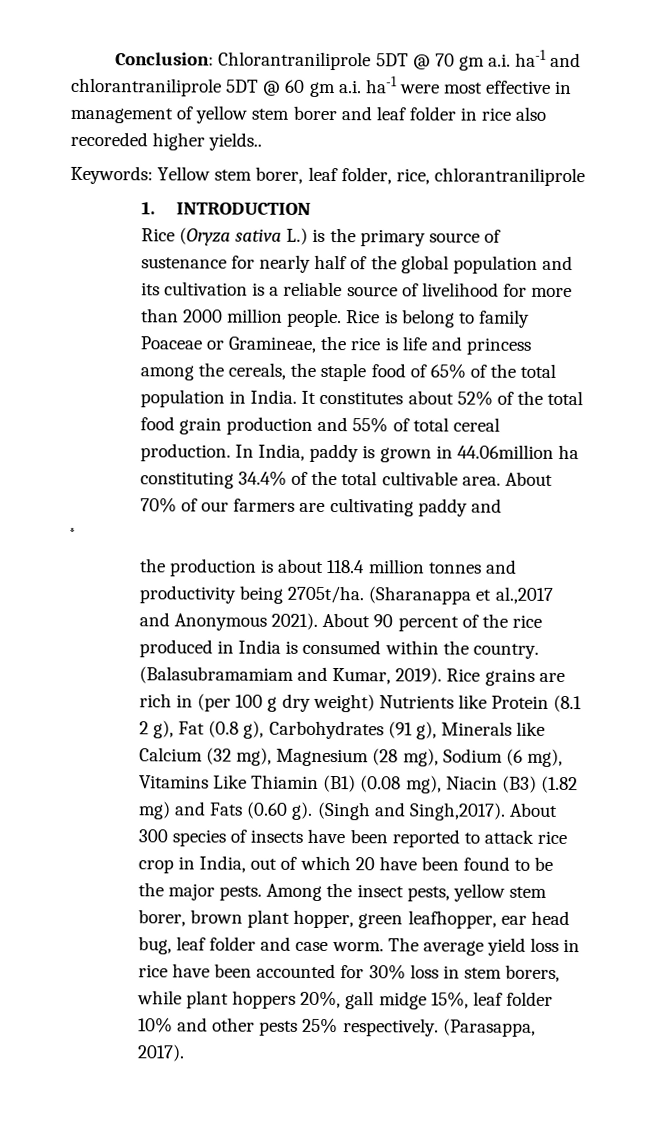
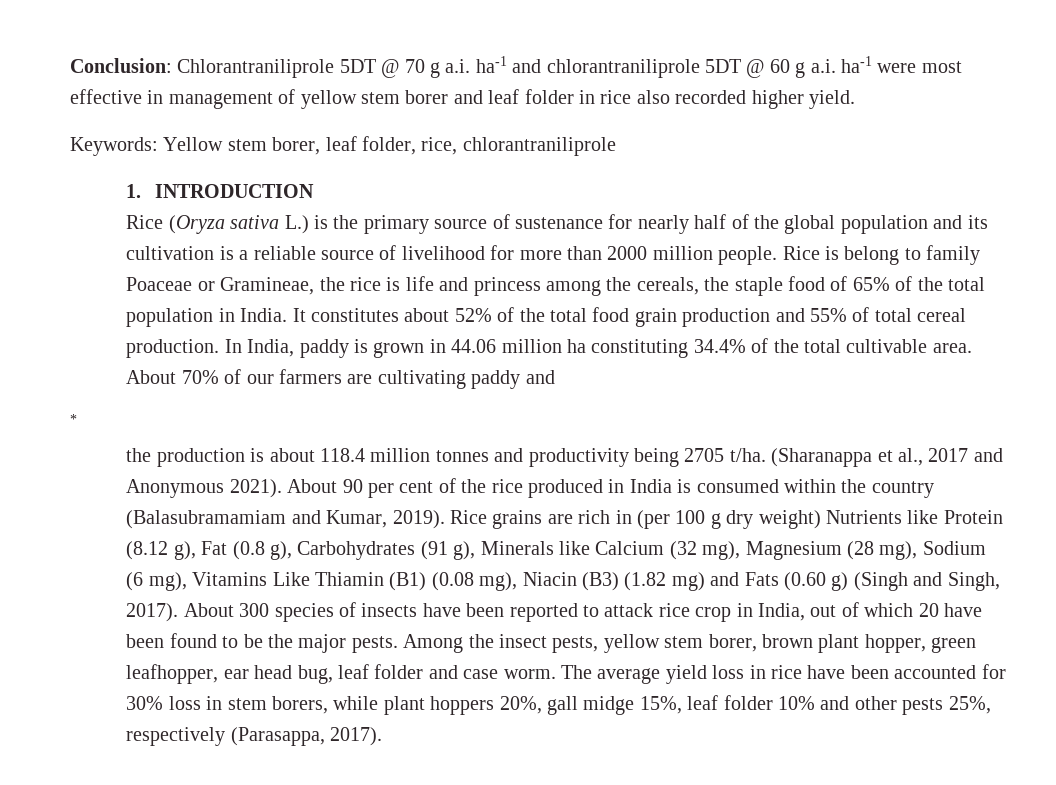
- Conclusion: Chlorantraniliprole 5DT @ 70 gm a.i. ha-1 and chlorantraniliprole 5DT @ 60 gm a.i. ha-1 were most effective in management of yellow stem borer and leaf folder in rice also recoreded higher yields..
+ Conclusion: Chlorantraniliprole 5DT @ 70 g a.i. ha-1 and chlorantraniliprole 5DT @ 60 g a.i. ha-1 were most effective in management of yellow stem borer and leaf folder in rice also recorded higher yield.
- In India, paddy is grown in 44.06million ha constituting 34.4% of the total cultivable area.
+ In India, paddy is grown in 44.06 million ha constituting 34.4% of the total cultivable area.
- the production is about 118.4 million tonnes and productivity being 2705t/ha. (Sharanappa et al.,2017 and Anonymous 2021).
+ the production is about 118.4 million tonnes and productivity being 2705 t/ha. (Sharanappa et al., 2017 and Anonymous 2021).
- About 90 percent of the rice produced in India is consumed within the country. (Balasubramamiam and Kumar, 2019).
+ About 90 per cent of the rice produced in India is consumed within the country (Balasubramamiam and Kumar, 2019).
- Rice grains are rich in (per 100 g dry weight) Nutrients like Protein (8.1 2 g), Fat (0.8 g), Carbohydrates (91 g), Minerals like Calcium (32 mg), Magnesium (28 mg), Sodium (6 mg), Vitamins Like Thiamin (B1) (0.08 mg), Niacin (B3) (1.82 mg) and Fats (0.60 g). (Singh and Singh,2017).
+ Rice grains are rich in (per 100 g dry weight) Nutrients like Protein (8.12 g), Fat (0.8 g), Carbohydrates (91 g), Minerals like Calcium (32 mg), Magnesium (28 mg), Sodium (6 mg), Vitamins Like Thiamin (B1) (0.08 mg), Niacin (B3) (1.82 mg) and Fats (0.60 g) (Singh and Singh, 2017).
- The average yield loss in rice have been accounted for 30% loss in stem borers, while plant hoppers 20%, gall midge 15%, leaf folder 10% and other pests 25% respectively. (Parasappa, 2017).
+ The average yield loss in rice have been accounted for 30% loss in stem borers, while plant hoppers 20%, gall midge 15%, leaf folder 10% and other pests 25%, respectively (Parasappa, 2017).

